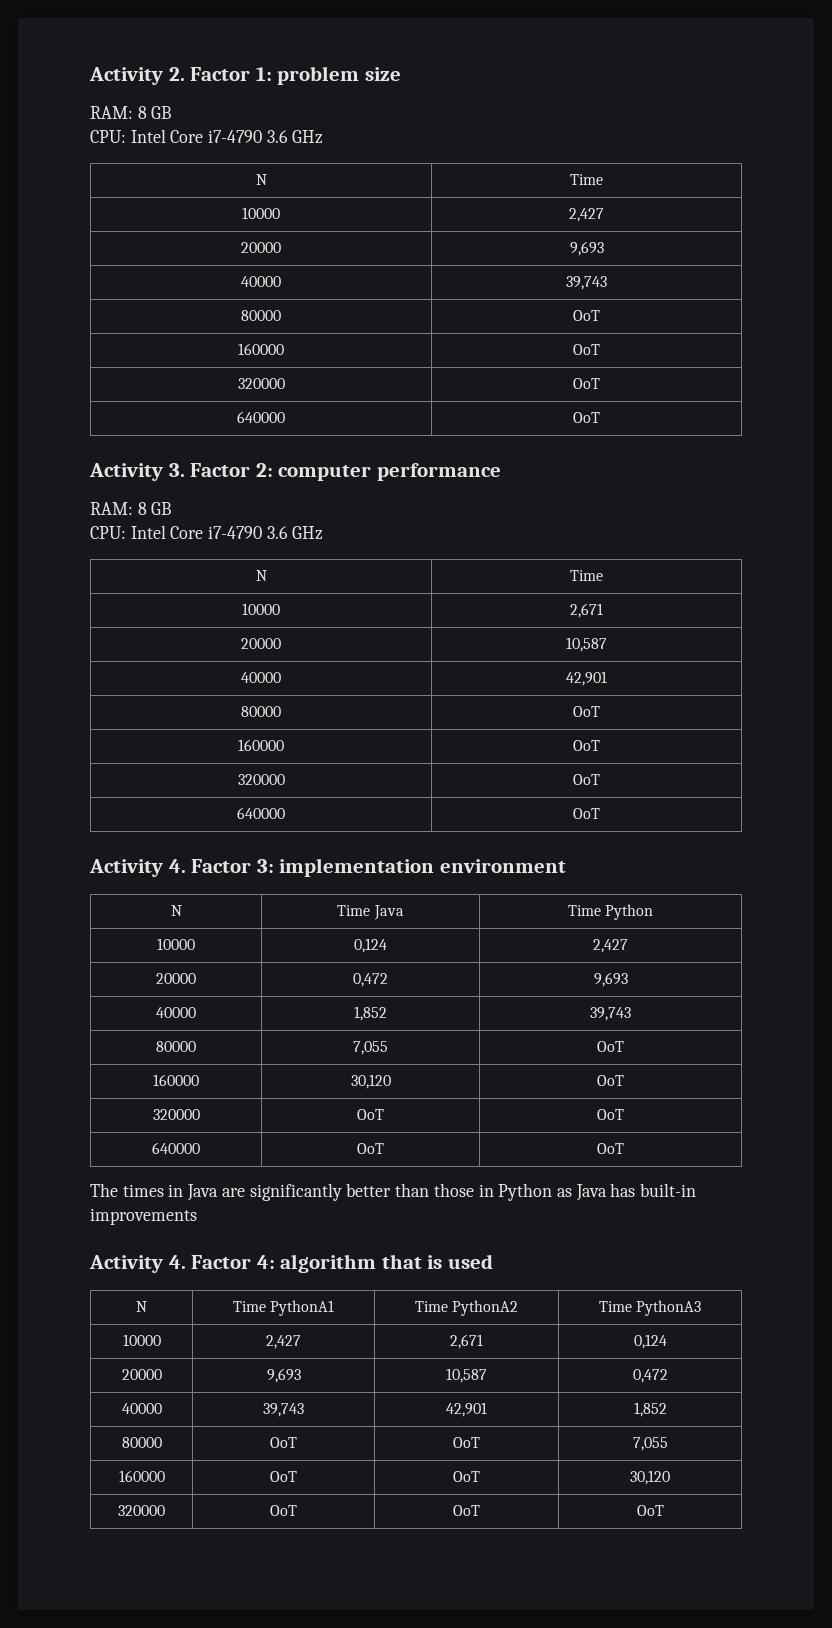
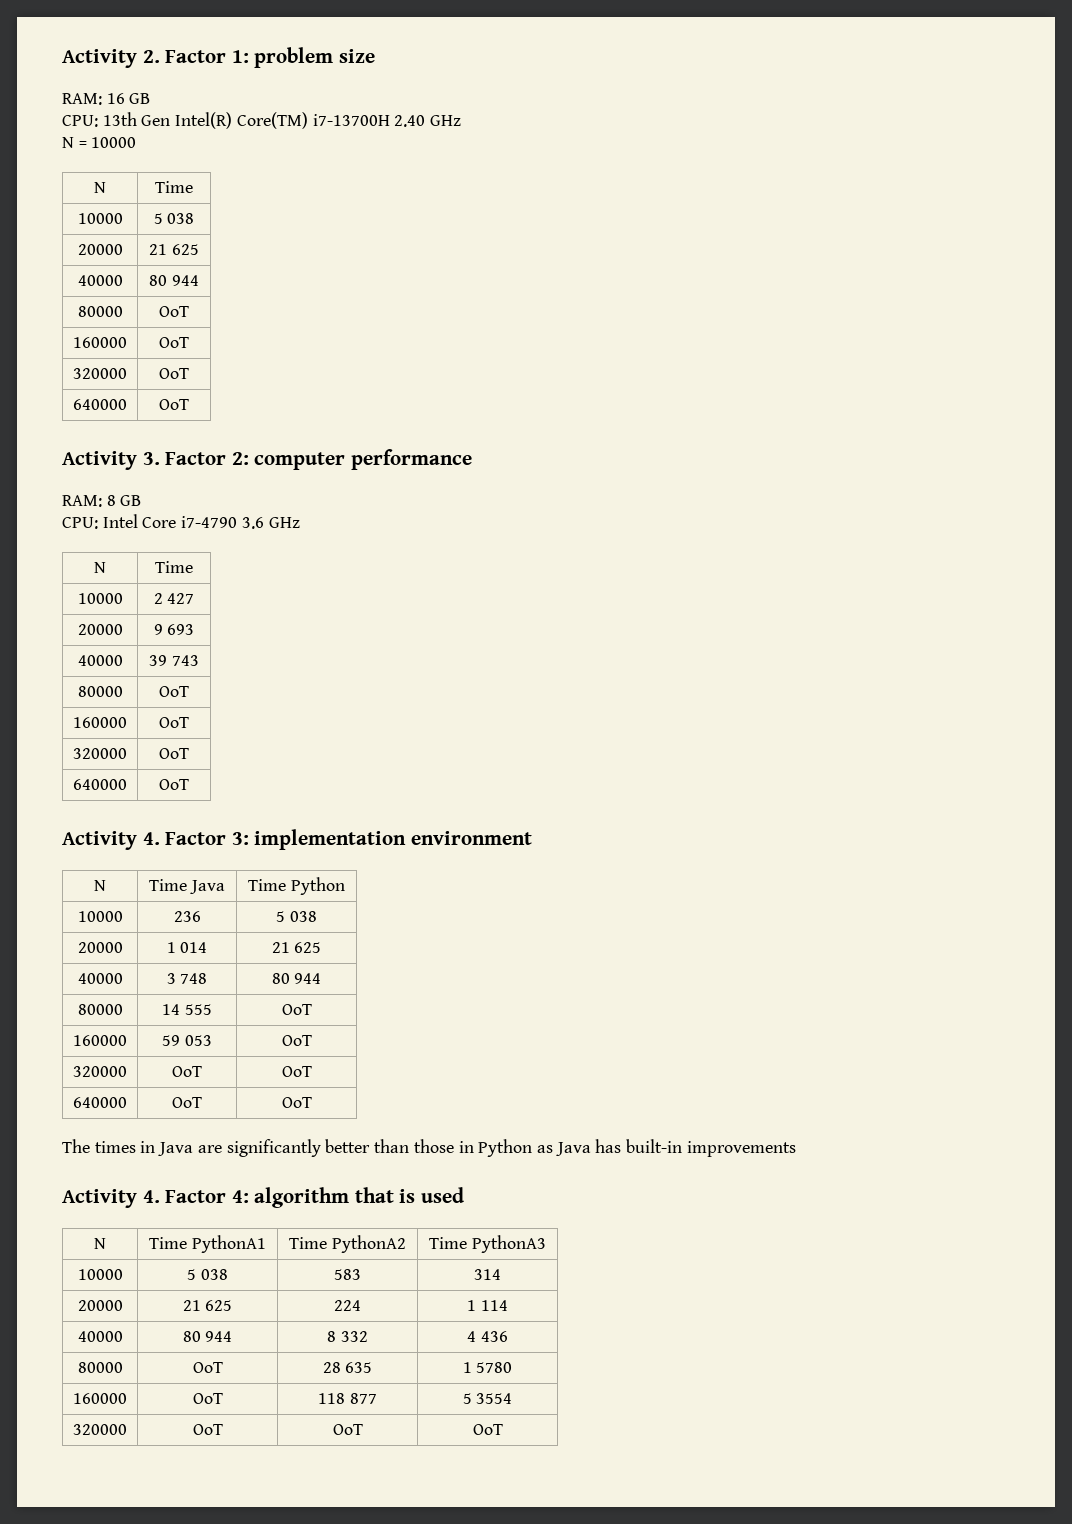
  Activity 2. Factor 1: problem size
- RAM: 8 GB
- CPU: Intel Core i7-4790 3.6 GHz
+ RAM: 16 GB
+ CPU: 13th Gen Intel(R) Core(TM) i7-13700H 2.40 GHz
+ N = 10000
  N | Time
- 10000 | 2,427
- 20000 | 9,693
- 40000 | 39,743
+ 10000 | 5 038
+ 20000 | 21 625
+ 40000 | 80 944
- 10000 | 2,671
- 20000 | 10,587
- 40000 | 42,901
+ 10000 | 2 427
+ 20000 | 9 693
+ 40000 | 39 743
- 10000 | 0,124 | 2,427
- 20000 | 0,472 | 9,693
- 40000 | 1,852 | 39,743
- 80000 | 7,055 | OoT
- 160000 | 30,120 | OoT
+ 10000 | 236 | 5 038
+ 20000 | 1 014 | 21 625
+ 40000 | 3 748 | 80 944
+ 80000 | 14 555 | OoT
+ 160000 | 59 053 | OoT
- 10000 | 2,427 | 2,671 | 0,124
- 20000 | 9,693 | 10,587 | 0,472
- 40000 | 39,743 | 42,901 | 1,852
- 80000 | OoT | OoT | 7,055
- 160000 | OoT | OoT | 30,120
+ 10000 | 5 038 | 583 | 314
+ 20000 | 21 625 | 224 | 1 114
+ 40000 | 80 944 | 8 332 | 4 436
+ 80000 | OoT | 28 635 | 1 5780
+ 160000 | OoT | 118 877 | 5 3554

